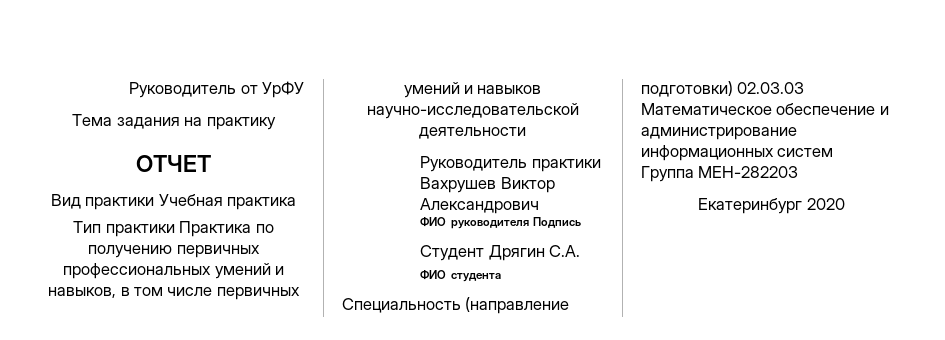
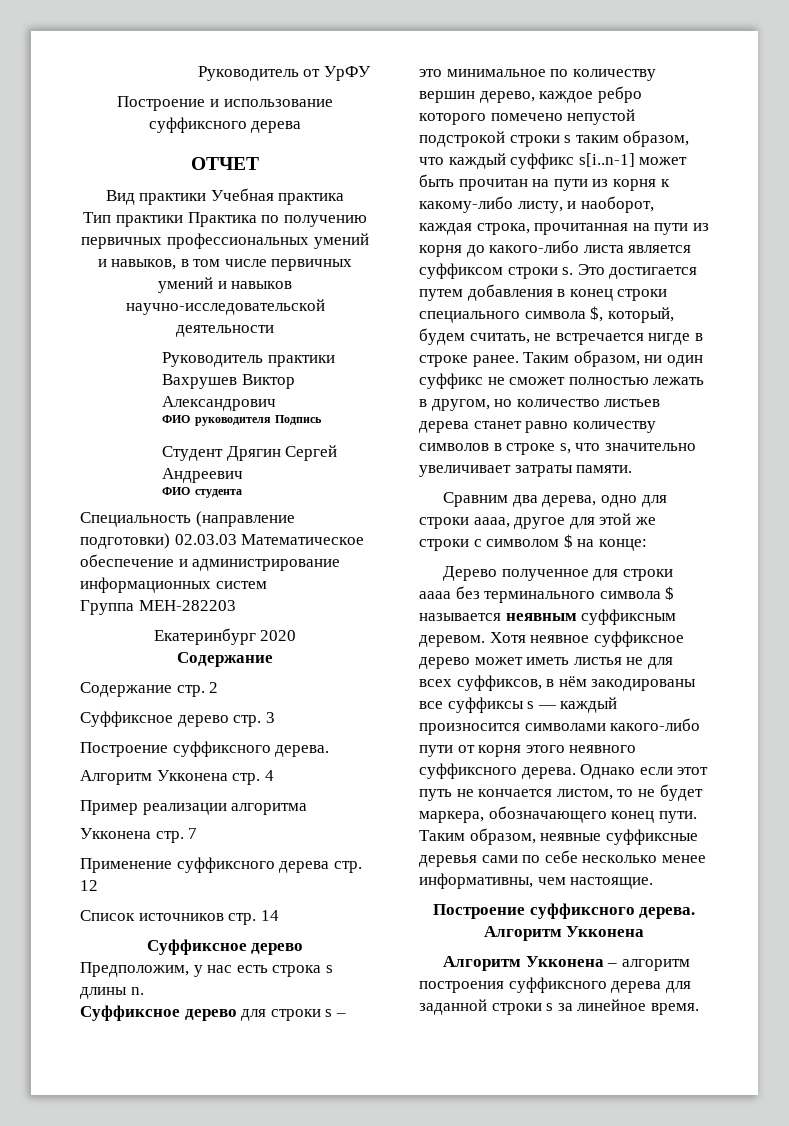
- Тема задания на практику
+ Построение и использование суффиксного дерева
- Студент Дрягин С.А.
+ Студент Дрягин Сергей Андреевич
  Екатеринбург 2020
+ Содержание
+ Содержание стр. 2
+ Суффиксное дерево стр. 3
+ Построение суффиксного дерева.
+ Алгоритм Укконена стр. 4
+ Пример реализации алгоритма
+ Укконена стр. 7
+ Применение суффиксного дерева стр. 12
+ Список источников стр. 14
+ Суффиксное дерево
+ Предположим, у нас есть строка s длины n.
+ Суффиксное дерево для строки s – это минимальное по количеству вершин дерево, каждое ребро которого помечено непустой подстрокой строки s таким образом, что каждый суффикс s[i..n-1] может быть прочитан на пути из корня к какому-либо листу, и наоборот, каждая строка, прочитанная на пути из корня до какого-либо листа является суффиксом строки s. Это достигается путем добавления в конец строки специального символа $, который, будем считать, не встречается нигде в строке ранее. Таким образом, ни один суффикс не сможет полностью лежать в другом, но количество листьев дерева станет равно количеству символов в строке s, что значительно увеличивает затраты памяти.
+ Сравним два дерева, одно для строки aaaa, другое для этой же строки с символом $ на конце:
+ Дерево полученное для строки aaaa без терминального символа $ называется неявным суффиксным деревом. Хотя неявное суффиксное дерево может иметь листья не для всех суффиксов, в нём закодированы все суффиксы s — каждый произносится символами какого-либо пути от корня этого неявного суффиксного дерева. Однако если этот путь не кончается листом, то не будет маркера, обозначающего конец пути. Таким образом, неявные суффиксные деревья сами по себе несколько менее информативны, чем настоящие.
+ Построение суффиксного дерева. Алгоритм Укконена
+ Алгоритм Укконена – алгоритм построения суффиксного дерева для заданной строки s за линейное время.

